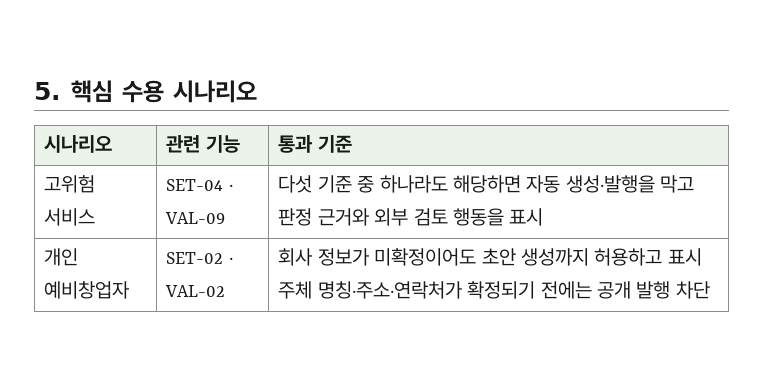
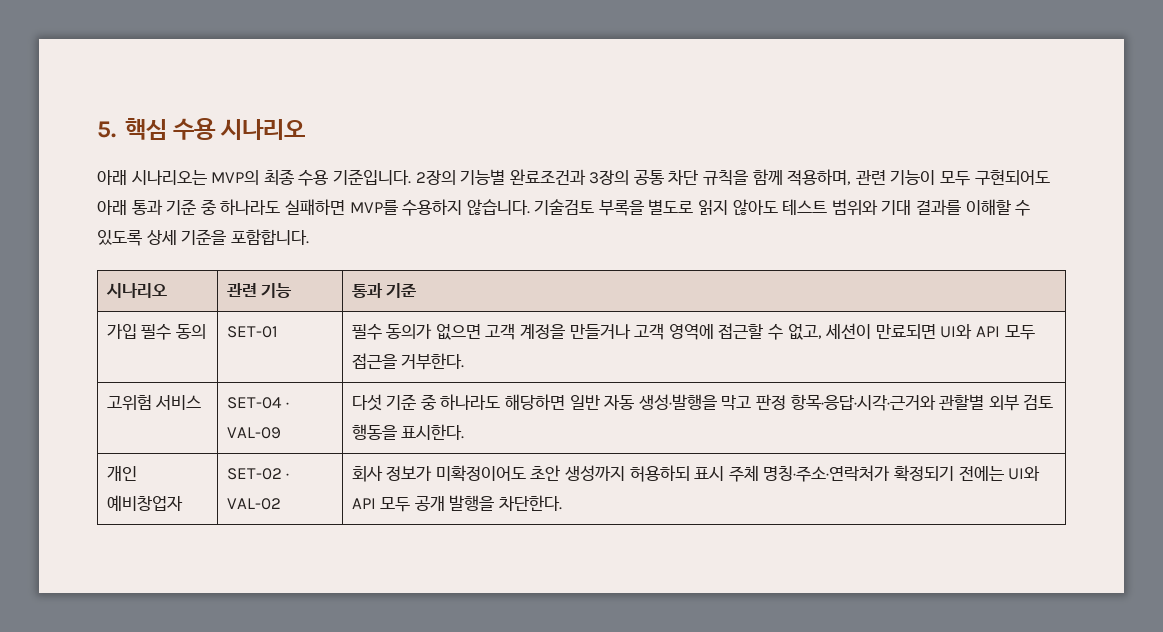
+ 아래 시나리오는 MVP의 최종 수용 기준입니다. 2장의 기능별 완료조건과 3장의 공통 차단 규칙을 함께 적용하며, 관련 기능이 모두 구현되어도 아래 통과 기준 중 하나라도 실패하면 MVP를 수용하지 않습니다. 기술검토 부록을 별도로 읽지 않아도 테스트 범위와 기대 결과를 이해할 수 있도록 상세 기준을 포함합니다.
+ 가입 필수 동의 | SET-01 | 필수 동의가 없으면 고객 계정을 만들거나 고객 영역에 접근할 수 없고, 세션이 만료되면 UI와 API 모두 접근을 거부한다.
- 고위험 서비스 | SET-04 · VAL-09 | 다섯 기준 중 하나라도 해당하면 자동 생성·발행을 막고 판정 근거와 외부 검토 행동을 표시
+ 고위험 서비스 | SET-04 · VAL-09 | 다섯 기준 중 하나라도 해당하면 일반 자동 생성·발행을 막고 판정 항목·응답·시각·근거와 관할별 외부 검토 행동을 표시한다.
- 개인 예비창업자 | SET-02 · VAL-02 | 회사 정보가 미확정이어도 초안 생성까지 허용하고 표시 주체 명칭·주소·연락처가 확정되기 전에는 공개 발행 차단
+ 개인 예비창업자 | SET-02 · VAL-02 | 회사 정보가 미확정이어도 초안 생성까지 허용하되 표시 주체 명칭·주소·연락처가 확정되기 전에는 UI와 API 모두 공개 발행을 차단한다.

